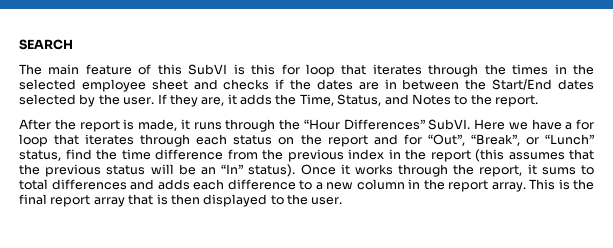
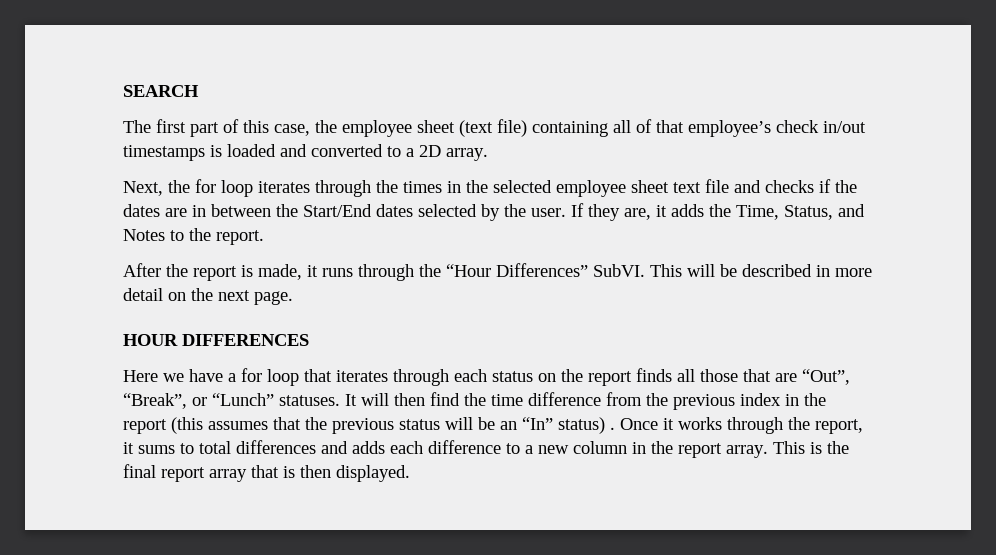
- The main feature of this SubVI is this for loop that iterates through the times in the selected employee sheet and checks if the dates are in between the Start/End dates selected by the user.
+ The first part of this case, the employee sheet (text file) containing all of that employee’s check in/out timestamps is loaded and converted to a 2D array.
+ Next, the for loop iterates through the times in the selected employee sheet text file and checks if the dates are in between the Start/End dates selected by the user.
- After the report is made, it runs through the “Hour Differences” SubVI. Here we have a for loop that iterates through each status on the report and for “Out”, “Break”, or “Lunch” status, find the time difference from the previous index in the report (this assumes that the previous status will be an “In” status).
+ After the report is made, it runs through the “Hour Differences” SubVI. This will be described in more detail on the next page.
+ HOUR DIFFERENCES
+ Here we have a for loop that iterates through each status on the report finds all those that are “Out”, “Break”, or “Lunch” statuses. It will then find the time difference from the previous index in the report (this assumes that the previous status will be an “In” status) .
- This is the final report array that is then displayed to the user.
+ This is the final report array that is then displayed.

